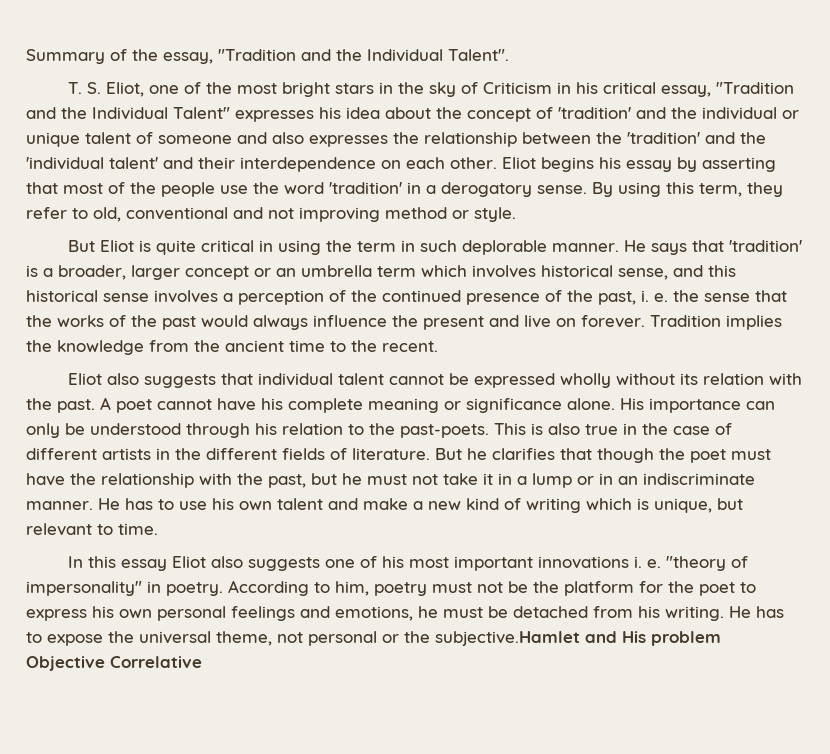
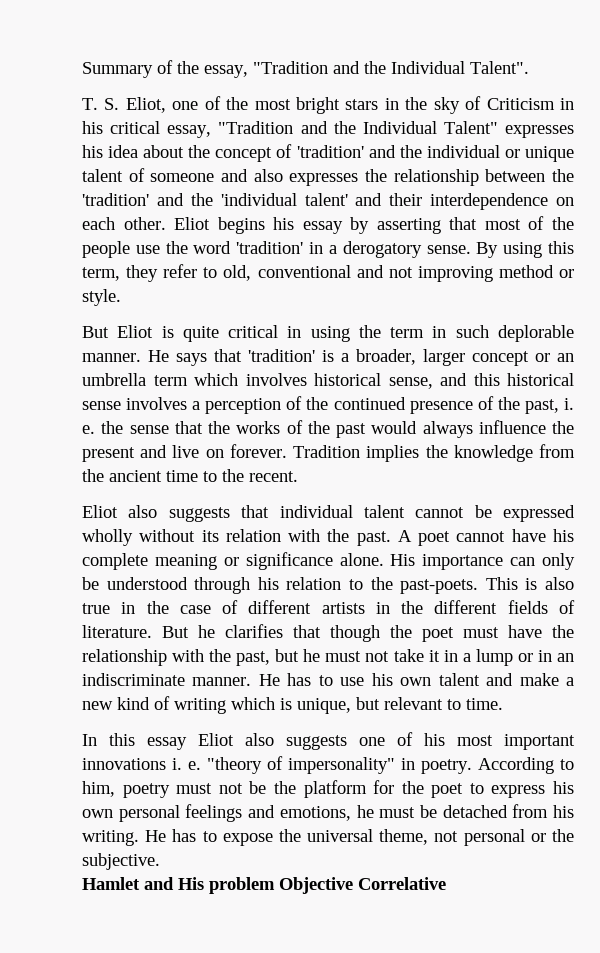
- He has to expose the universal theme, not personal or the subjective.Hamlet and His problem Objective Correlative
+ He has to expose the universal theme, not personal or the subjective.
+ Hamlet and His problem Objective Correlative

